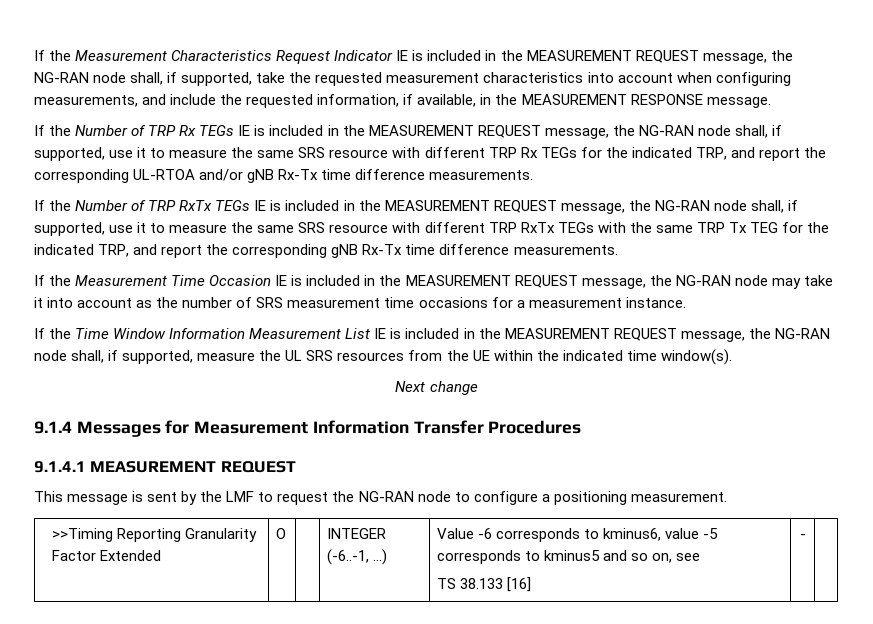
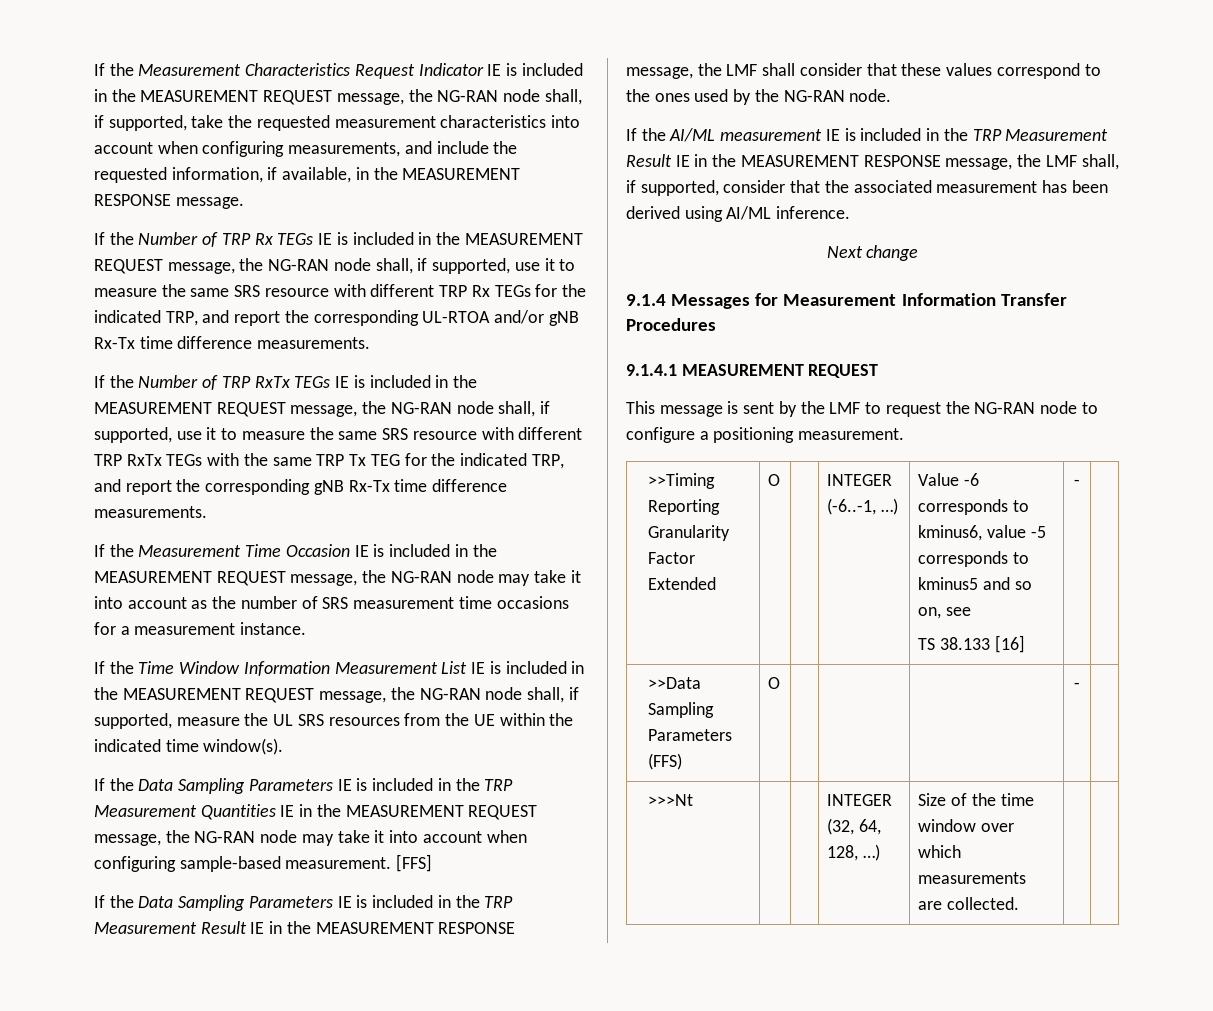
+ If the Data Sampling Parameters IE is included in the TRP Measurement Quantities IE in the MEASUREMENT REQUEST message, the NG-RAN node may take it into account when configuring sample-based measurement. [FFS]
+ If the Data Sampling Parameters IE is included in the TRP Measurement Result IE in the MEASUREMENT RESPONSE message, the LMF shall consider that these values correspond to the ones used by the NG-RAN node.
+ If the AI/ML measurement IE is included in the TRP Measurement Result IE in the MEASUREMENT RESPONSE message, the LMF shall, if supported, consider that the associated measurement has been derived using AI/ML inference.
+ >>Data Sampling Parameters (FFS) | O | | | | - |
+ >>>Nt | | | INTEGER (32, 64, 128, …) | Size of the time window over which measurements are collected. | |

